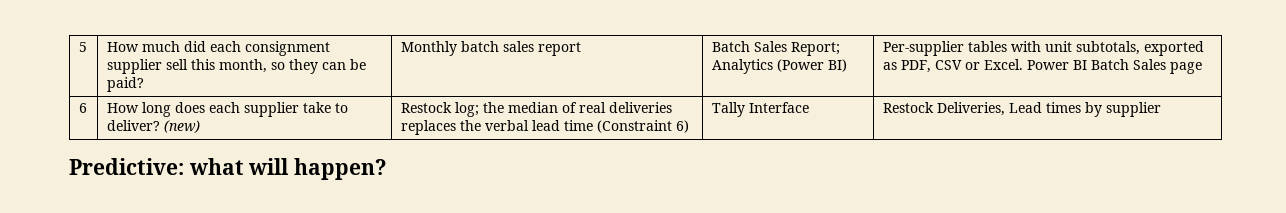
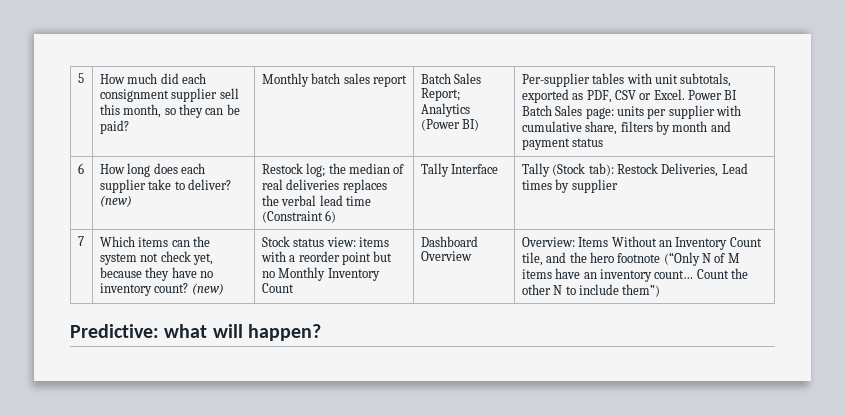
- Power BI Batch Sales page
+ Power BI Batch Sales page: units per supplier with cumulative share, filters by month and payment status
- 6 | How long does each supplier take to deliver? (new) | Restock log; the median of real deliveries replaces the verbal lead time (Constraint 6) | Tally Interface | Restock Deliveries, Lead times by supplier
+ 6 | How long does each supplier take to deliver? (new) | Restock log; the median of real deliveries replaces the verbal lead time (Constraint 6) | Tally Interface | Tally (Stock tab): Restock Deliveries, Lead times by supplier
+ 7 | Which items can the system not check yet, because they have no inventory count? (new) | Stock status view: items with a reorder point but no Monthly Inventory Count | Dashboard Overview | Overview: Items Without an Inventory Count tile, and the hero footnote (“Only N of M items have an inventory count… Count the other N to include them”)

